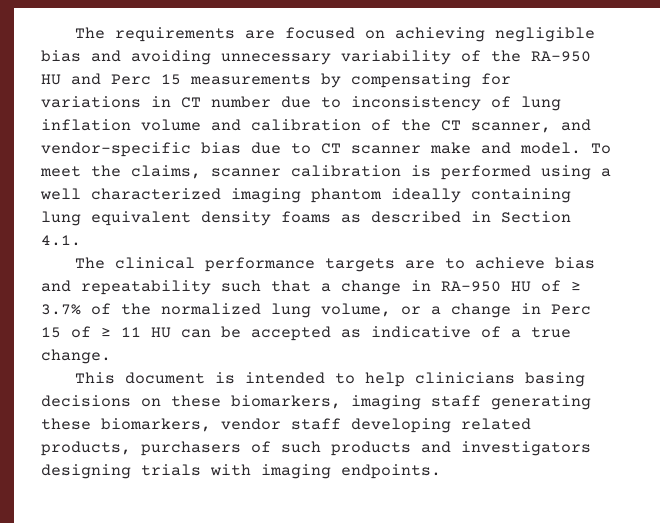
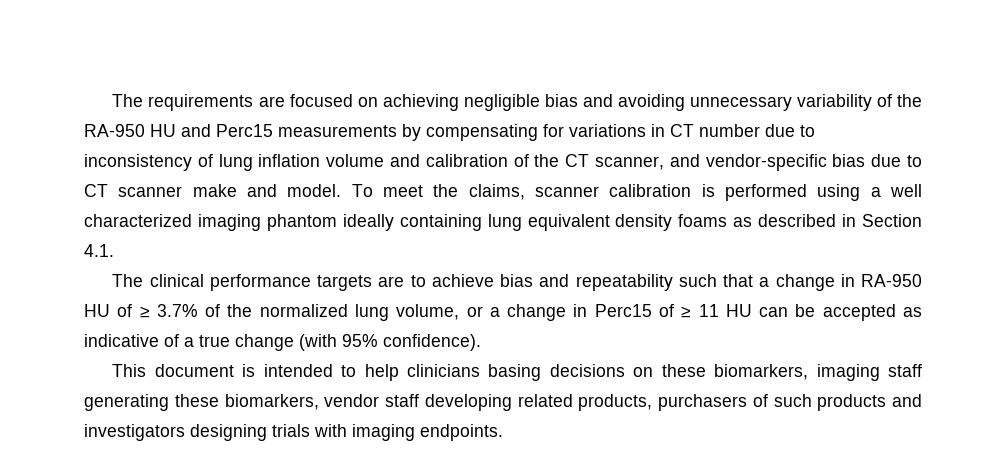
- The requirements are focused on achieving negligible bias and avoiding unnecessary variability of the RA-950 HU and Perc 15 measurements by compensating for variations in CT number due to inconsistency of lung inflation volume and calibration of the CT scanner, and vendor-specific bias due to CT scanner make and model.
+ The requirements are focused on achieving negligible bias and avoiding unnecessary variability of the RA-950 HU and Perc15 measurements by compensating for variations in CT number due to inconsistency of lung inflation volume and calibration of the CT scanner, and vendor-specific bias due to CT scanner make and model.
- The clinical performance targets are to achieve bias and repeatability such that a change in RA-950 HU of ≥ 3.7% of the normalized lung volume, or a change in Perc 15 of ≥ 11 HU can be accepted as indicative of a true change.
+ The clinical performance targets are to achieve bias and repeatability such that a change in RA-950 HU of ≥ 3.7% of the normalized lung volume, or a change in Perc15 of ≥ 11 HU can be accepted as indicative of a true change (with 95% confidence).

